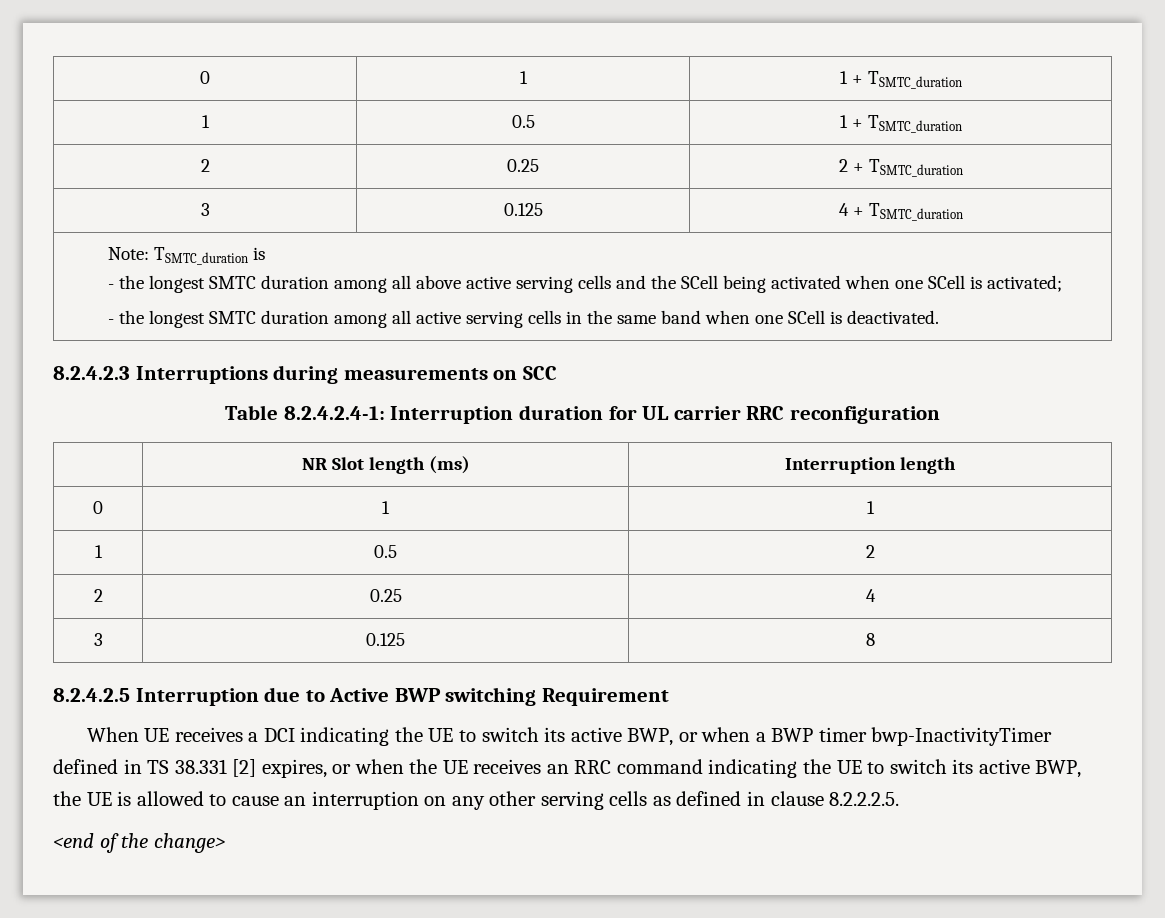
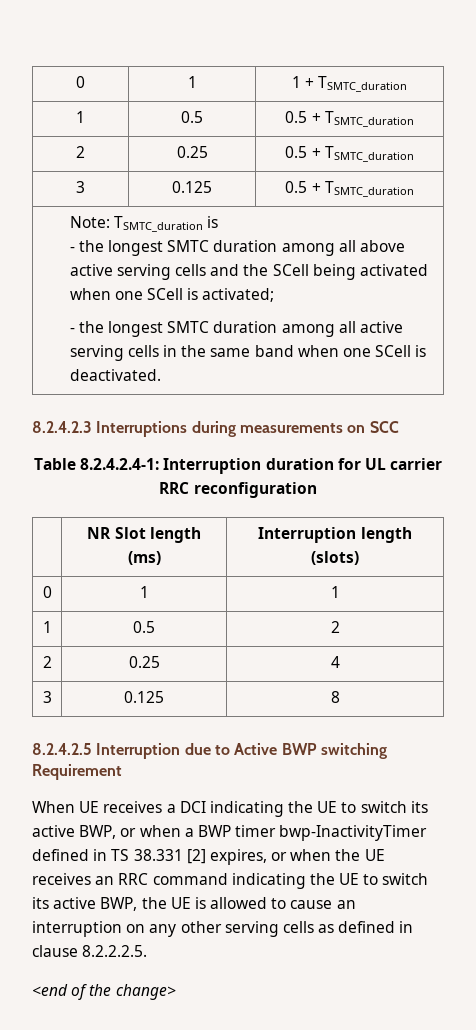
- 1 | 0.5 | 1 + TSMTC_duration
+ 1 | 0.5 | 0.5 + TSMTC_duration
- 2 | 0.25 | 2 + TSMTC_duration
+ 2 | 0.25 | 0.5 + TSMTC_duration
- 3 | 0.125 | 4 + TSMTC_duration
+ 3 | 0.125 | 0.5 + TSMTC_duration
- | NR Slot length (ms) | Interruption length
+ | NR Slot length (ms) | Interruption length (slots)

